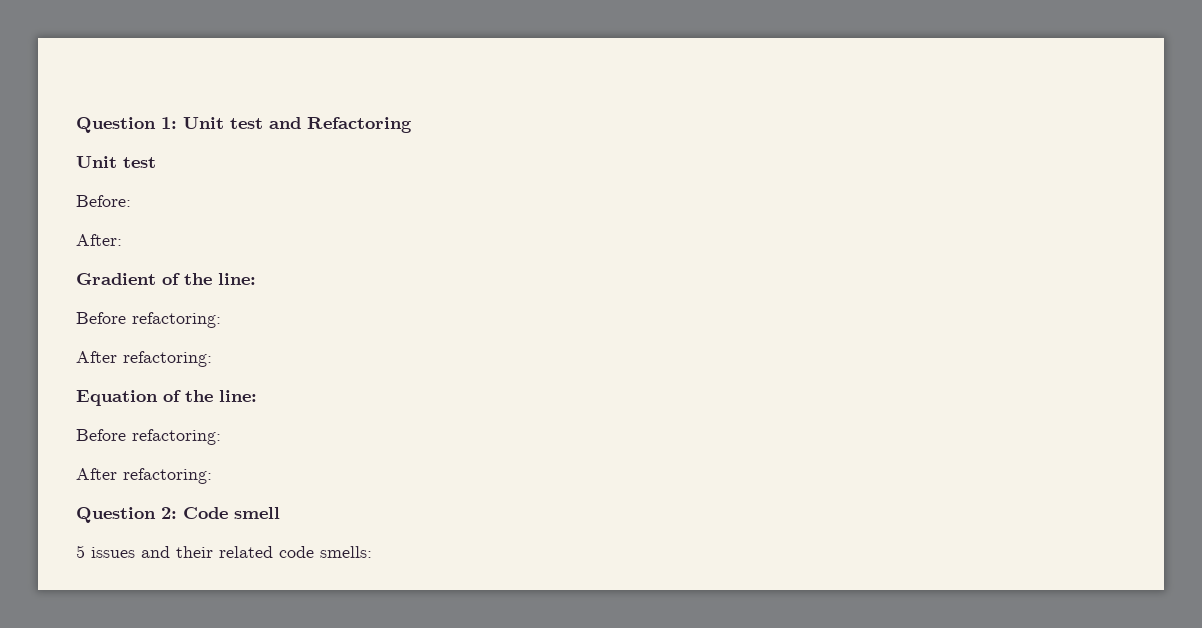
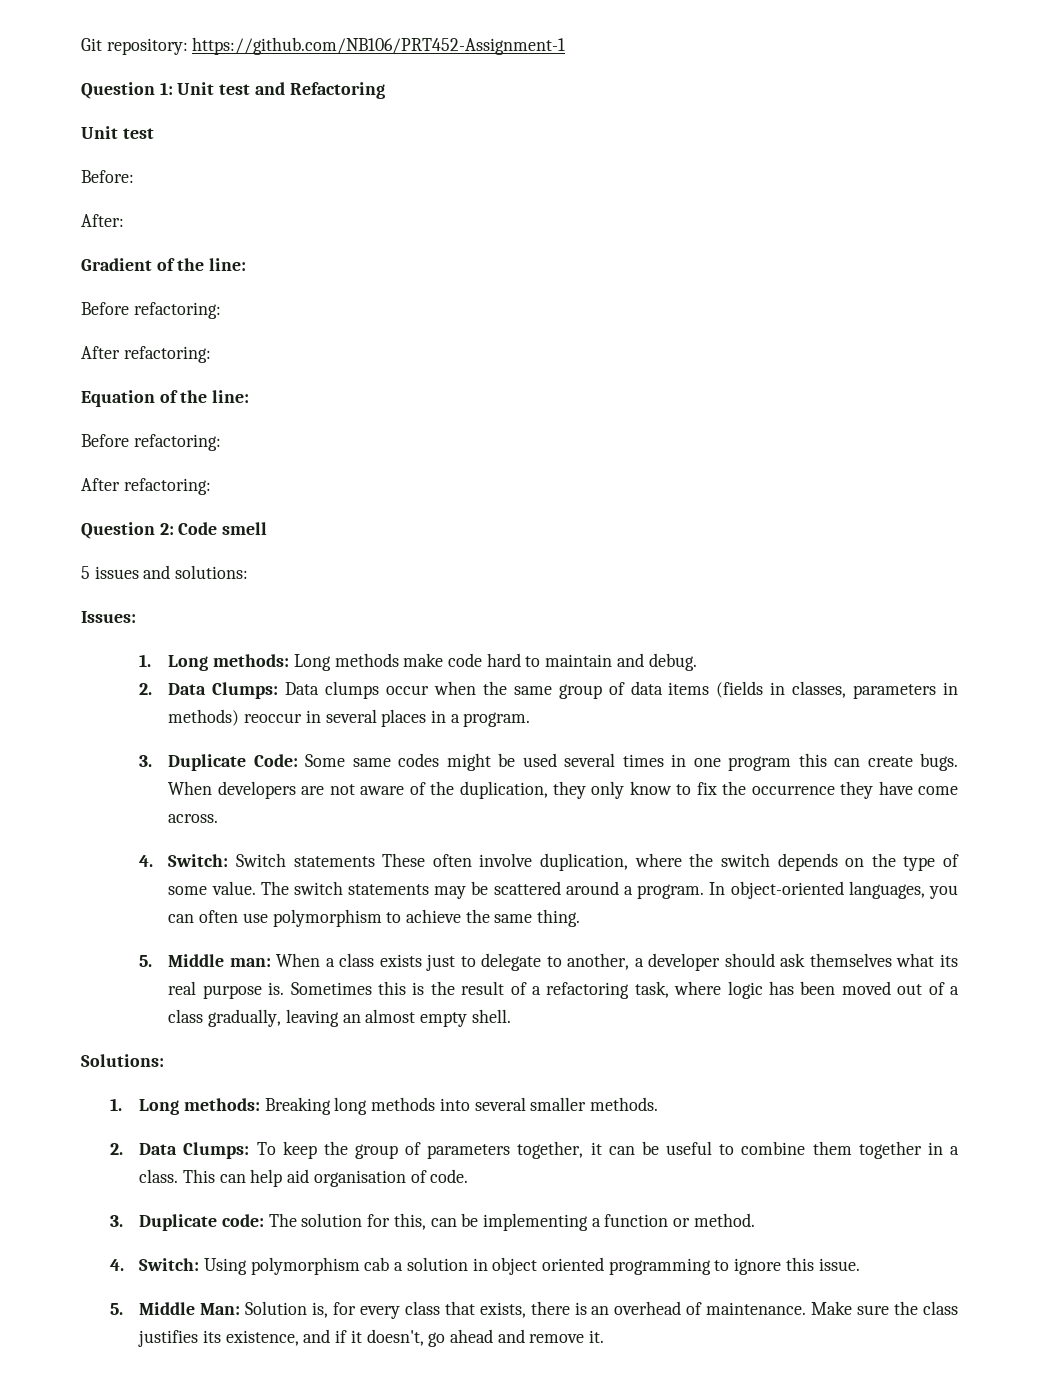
+ Git repository: https://github.com/NB106/PRT452-Assignment-1
- 5 issues and their related code smells:
+ 5 issues and solutions:
+ Issues:
+ 1. Long methods: Long methods make code hard to maintain and debug.
+ 2. Data Clumps: Data clumps occur when the same group of data items (fields in classes, parameters in methods) reoccur in several places in a program.
+ 3. Duplicate Code: Some same codes might be used several times in one program this can create bugs. When developers are not aware of the duplication, they only know to fix the occurrence they have come across.
+ 4. Switch: Switch statements These often involve duplication, where the switch depends on the type of some value. The switch statements may be scattered around a program. In object-oriented languages, you can often use polymorphism to achieve the same thing.
+ 5. Middle man: When a class exists just to delegate to another, a developer should ask themselves what its real purpose is. Sometimes this is the result of a refactoring task, where logic has been moved out of a class gradually, leaving an almost empty shell.
+ Solutions:
+ 1. Long methods: Breaking long methods into several smaller methods.
+ 2. Data Clumps: To keep the group of parameters together, it can be useful to combine them together in a class. This can help aid organisation of code.
+ 3. Duplicate code: The solution for this, can be implementing a function or method.
+ 4. Switch: Using polymorphism cab a solution in object oriented programming to ignore this issue.
+ 5. Middle Man: Solution is, for every class that exists, there is an overhead of maintenance. Make sure the class justifies its existence, and if it doesn't, go ahead and remove it.

